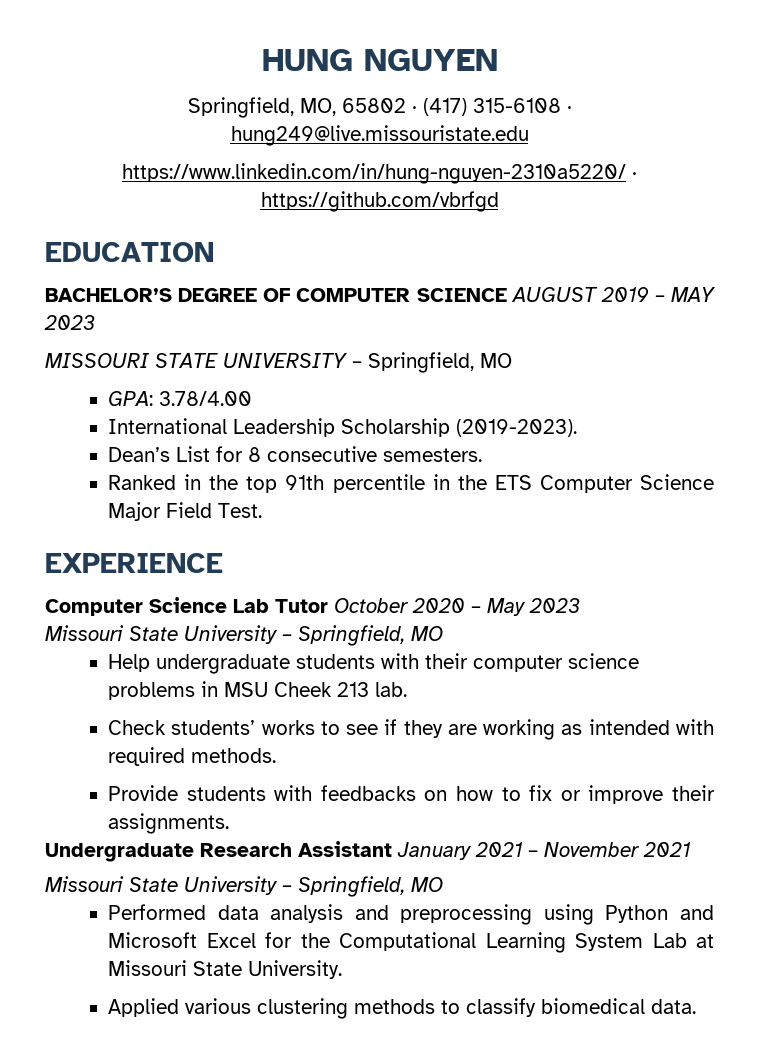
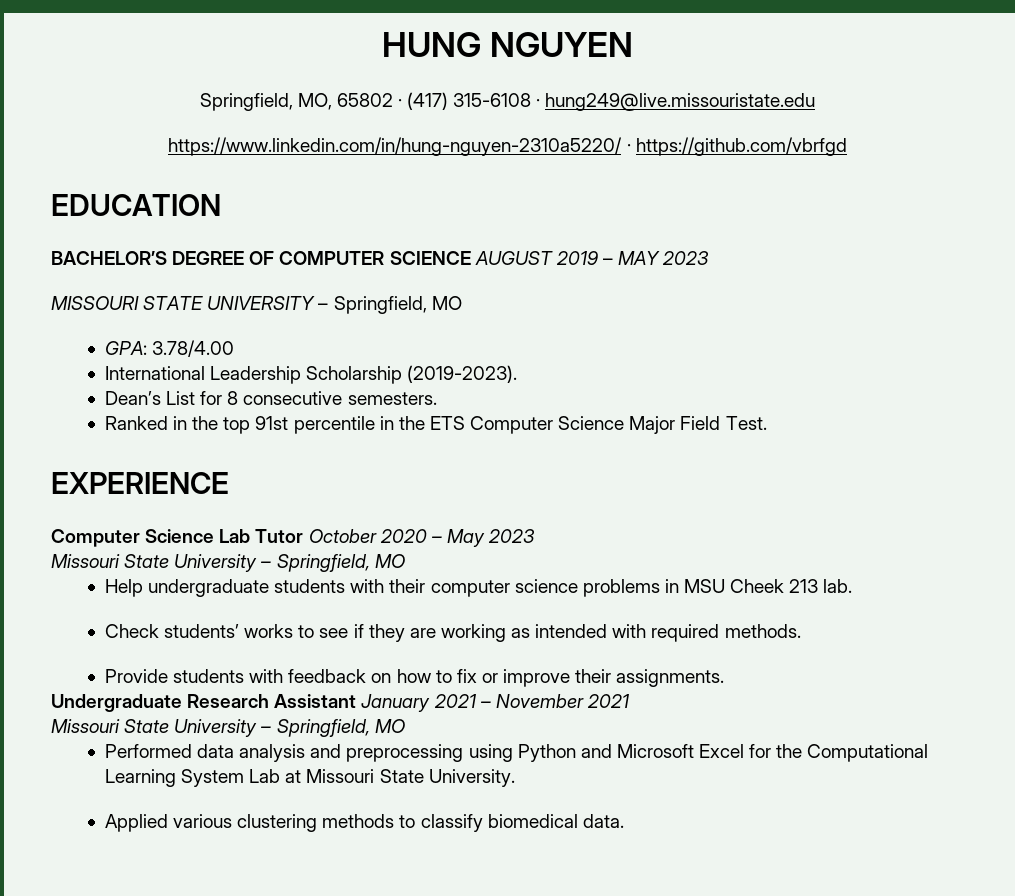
- Ranked in the top 91th percentile in the ETS Computer Science Major Field Test.
+ Ranked in the top 91st percentile in the ETS Computer Science Major Field Test.
- Provide students with feedbacks on how to fix or improve their assignments.
+ Provide students with feedback on how to fix or improve their assignments.

